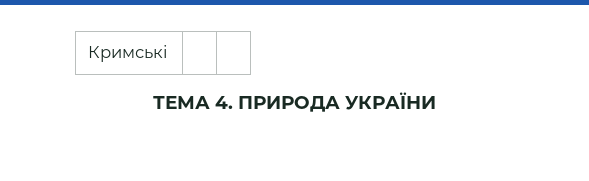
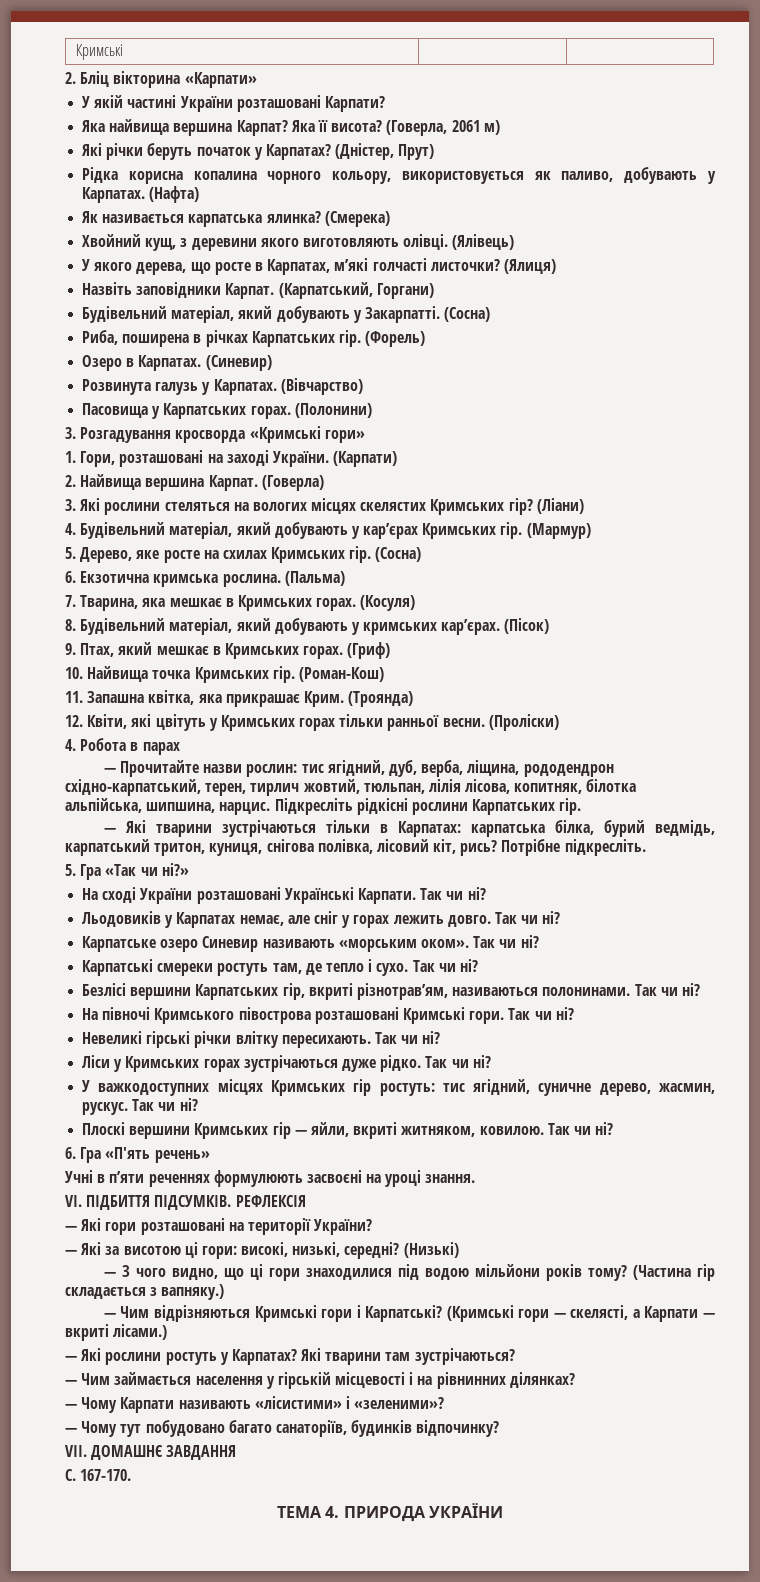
+ 2. Бліц вікторина «Карпати»
+ У якій частині України розташовані Карпати?
+ Яка найвища вершина Карпат? Яка її висота? (Говерла, 2061 м)
+ Які річки беруть початок у Карпатах? (Дністер, Прут)
+ Рідка корисна копалина чорного кольору, використовується як паливо, добувають у Карпатах. (Нафта)
+ Як називається карпатська ялинка? (Смерека)
+ Хвойний кущ, з деревини якого виготовляють олівці. (Ялівець)
+ У якого дерева, що росте в Карпатах, м’які голчасті листочки? (Ялиця)
+ Назвіть заповідники Карпат. (Карпатський, Горгани)
+ Будівельний матеріал, який добувають у Закарпатті. (Сосна)
+ Риба, поширена в річках Карпатських гір. (Форель)
+ Озеро в Карпатах. (Синевир)
+ Розвинута галузь у Карпатах. (Вівчарство)
+ Пасовища у Карпатських горах. (Полонини)
+ 3. Розгадування кросворда «Кримські гори»
+ 1. Гори, розташовані на заході України. (Карпати)
+ 2. Найвища вершина Карпат. (Говерла)
+ 3. Які рослини стеляться на вологих місцях скелястих Кримських гір? (Ліани)
+ 4. Будівельний матеріал, який добувають у кар’єрах Кримських гір. (Мармур)
+ 5. Дерево, яке росте на схилах Кримських гір. (Сосна)
+ 6. Екзотична кримська рослина. (Пальма)
+ 7. Тварина, яка мешкає в Кримських горах. (Косуля)
+ 8. Будівельний матеріал, який добувають у кримських кар’єрах. (Пісок)
+ 9. Птах, який мешкає в Кримських горах. (Гриф)
+ 10. Найвища точка Кримських гір. (Роман-Кош)
+ 11. Запашна квітка, яка прикрашає Крим. (Троянда)
+ 12. Квіти, які цвітуть у Кримських горах тільки ранньої весни. (Проліски)
+ 4. Робота в парах
+ — Прочитайте назви рослин: тис ягідний, дуб, верба, ліщина, рододендрон східно-карпатський, терен, тирлич жовтий, тюльпан, лілія лісова, копитняк, білотка альпійська, шипшина, нарцис. Підкресліть рідкісні рослини Карпатських гір.
+ — Які тварини зустрічаються тільки в Карпатах: карпатська білка, бурий ведмідь, карпатський тритон, куниця, снігова полівка, лісовий кіт, рись? Потрібне підкресліть.
+ 5. Гра «Так чи ні?»
+ На сході України розташовані Українські Карпати. Так чи ні?
+ Льодовиків у Карпатах немає, але сніг у горах лежить довго. Так чи ні?
+ Карпатське озеро Синевир називають «морським оком». Так чи ні?
+ Карпатські смереки ростуть там, де тепло і сухо. Так чи ні?
+ Безлісі вершини Карпатських гір, вкриті різнотрав’ям, називаються полонинами. Так чи ні?
+ На півночі Кримського півострова розташовані Кримські гори. Так чи ні?
+ Невеликі гірські річки влітку пересихають. Так чи ні?
+ Ліси у Кримських горах зустрічаються дуже рідко. Так чи ні?
+ У важкодоступних місцях Кримських гір ростуть: тис ягідний, суничне дерево, жасмин, рускус. Так чи ні?
+ Плоскі вершини Кримських гір — яйли, вкриті житняком, ковилою. Так чи ні?
+ 6. Гра «П'ять речень»
+ Учні в п’яти реченнях формулюють засвоєні на уроці знання.
+ VI. ПІДБИТТЯ ПІДСУМКІВ. РЕФЛЕКСІЯ
+ — Які гори розташовані на території України?
+ — Які за висотою ці гори: високі, низькі, середні? (Низькі)
+ — З чого видно, що ці гори знаходилися під водою мільйони років тому? (Частина гір складається з вапняку.)
+ — Чим відрізняються Кримські гори і Карпатські? (Кримські гори — скелясті, а Карпати — вкриті лісами.)
+ — Які рослини ростуть у Карпатах? Які тварини там зустрічаються?
+ — Чим займається населення у гірській місцевості і на рівнинних ділянках?
+ — Чому Карпати називають «лісистими» і «зеленими»?
+ — Чому тут побудовано багато санаторіїв, будинків відпочинку?
+ VII. ДОМАШНЄ ЗАВДАННЯ
+ С. 167-170.

